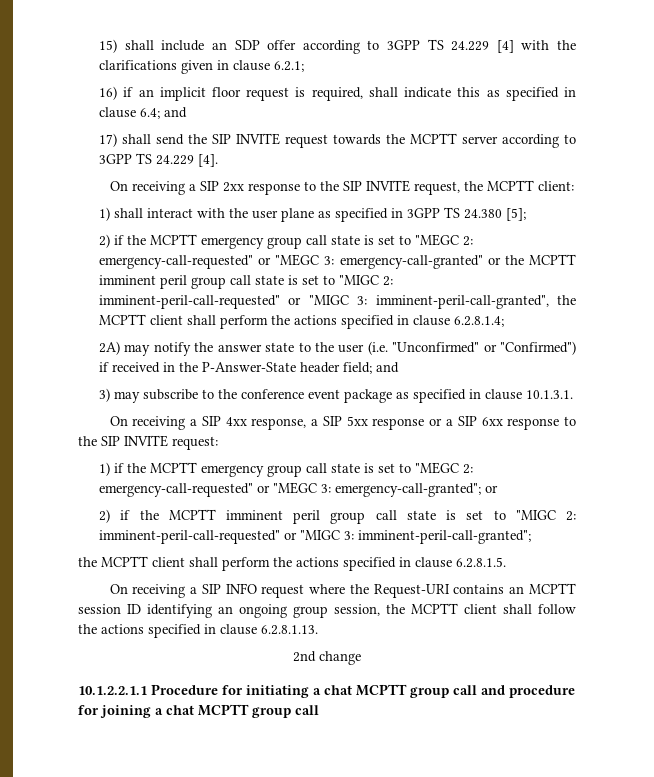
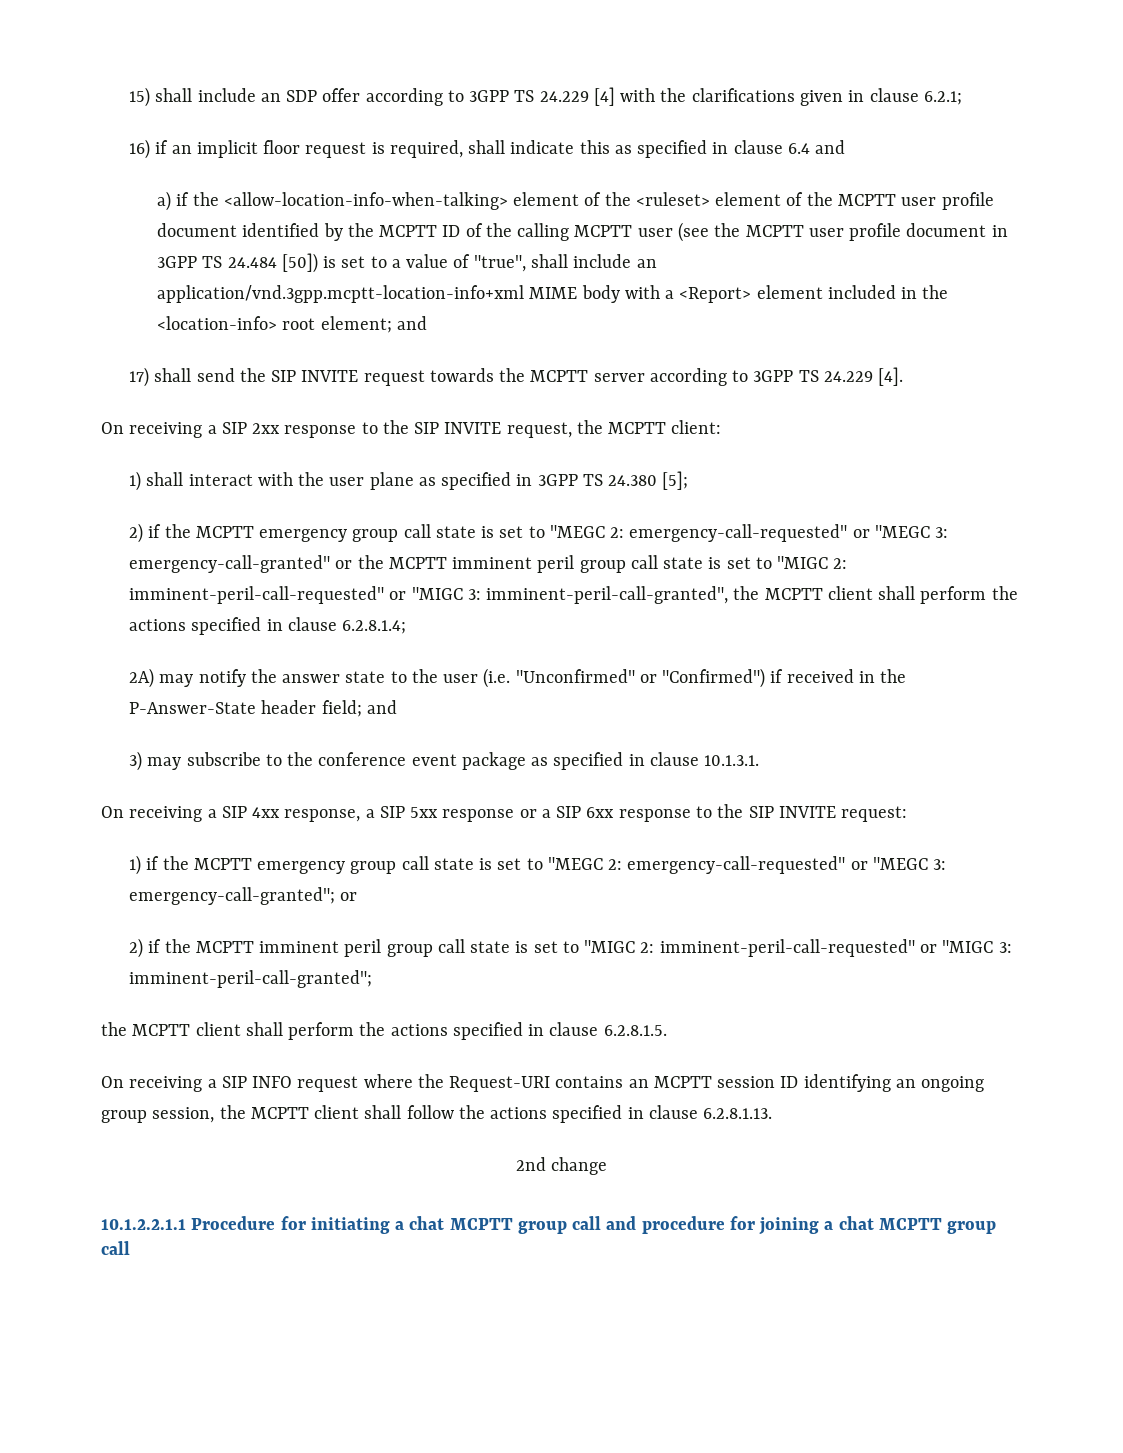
- 16) if an implicit floor request is required, shall indicate this as specified in clause 6.4; and
+ 16) if an implicit floor request is required, shall indicate this as specified in clause 6.4 and
+ a) if the <allow-location-info-when-talking> element of the <ruleset> element of the MCPTT user profile document identified by the MCPTT ID of the calling MCPTT user (see the MCPTT user profile document in 3GPP TS 24.484 [50]) is set to a value of "true", shall include an application/vnd.3gpp.mcptt-location-info+xml MIME body with a <Report> element included in the <location-info> root element; and

